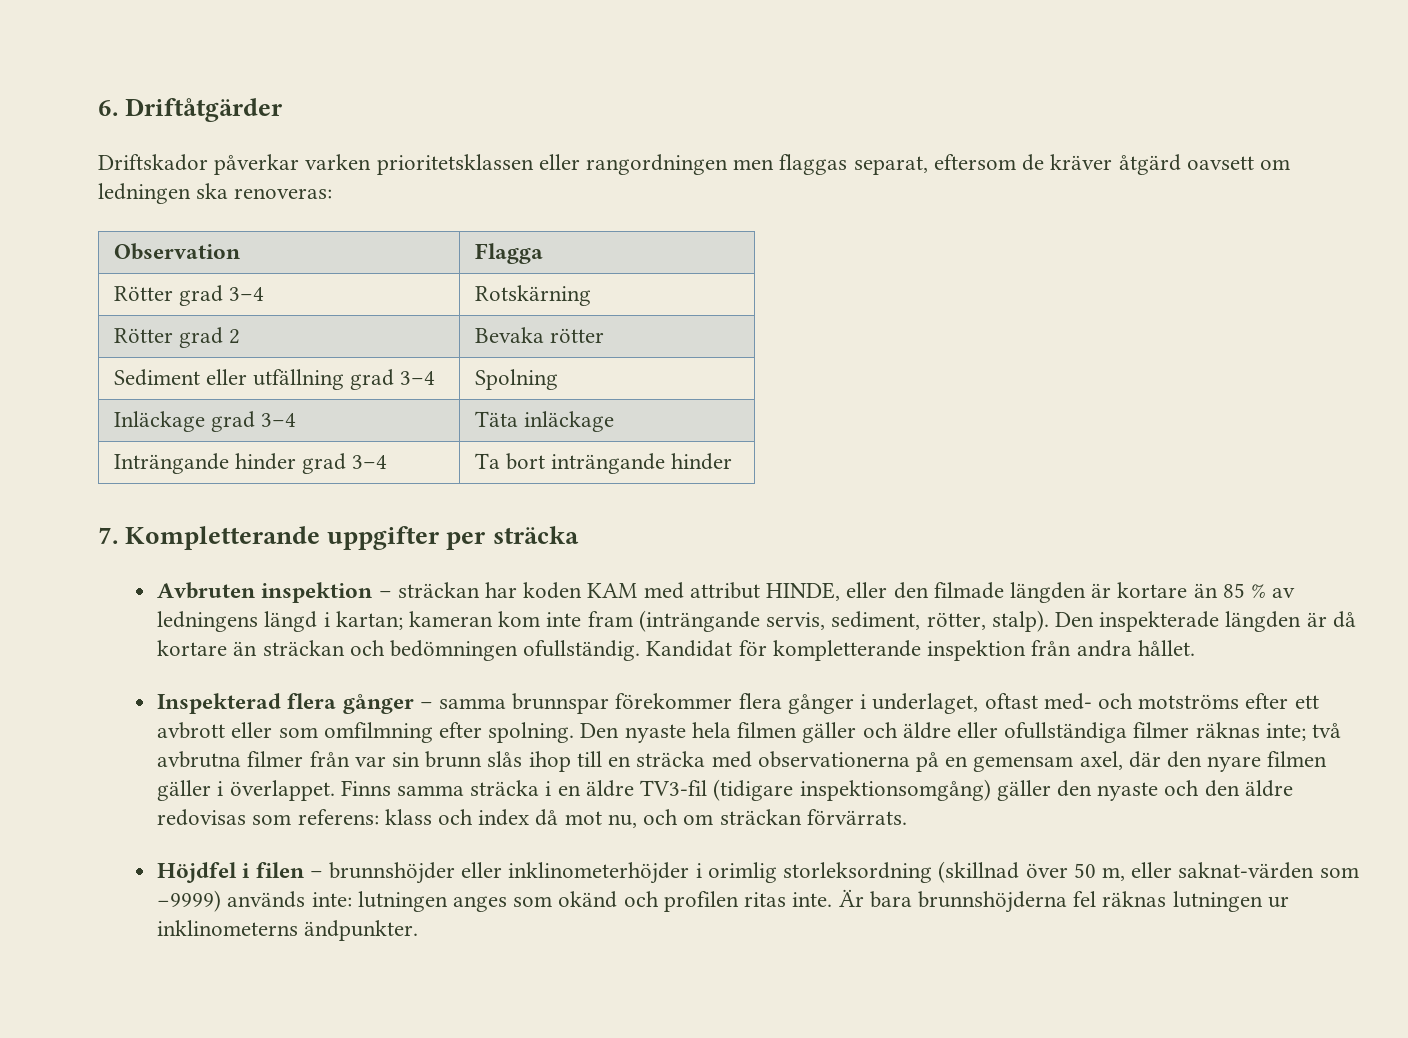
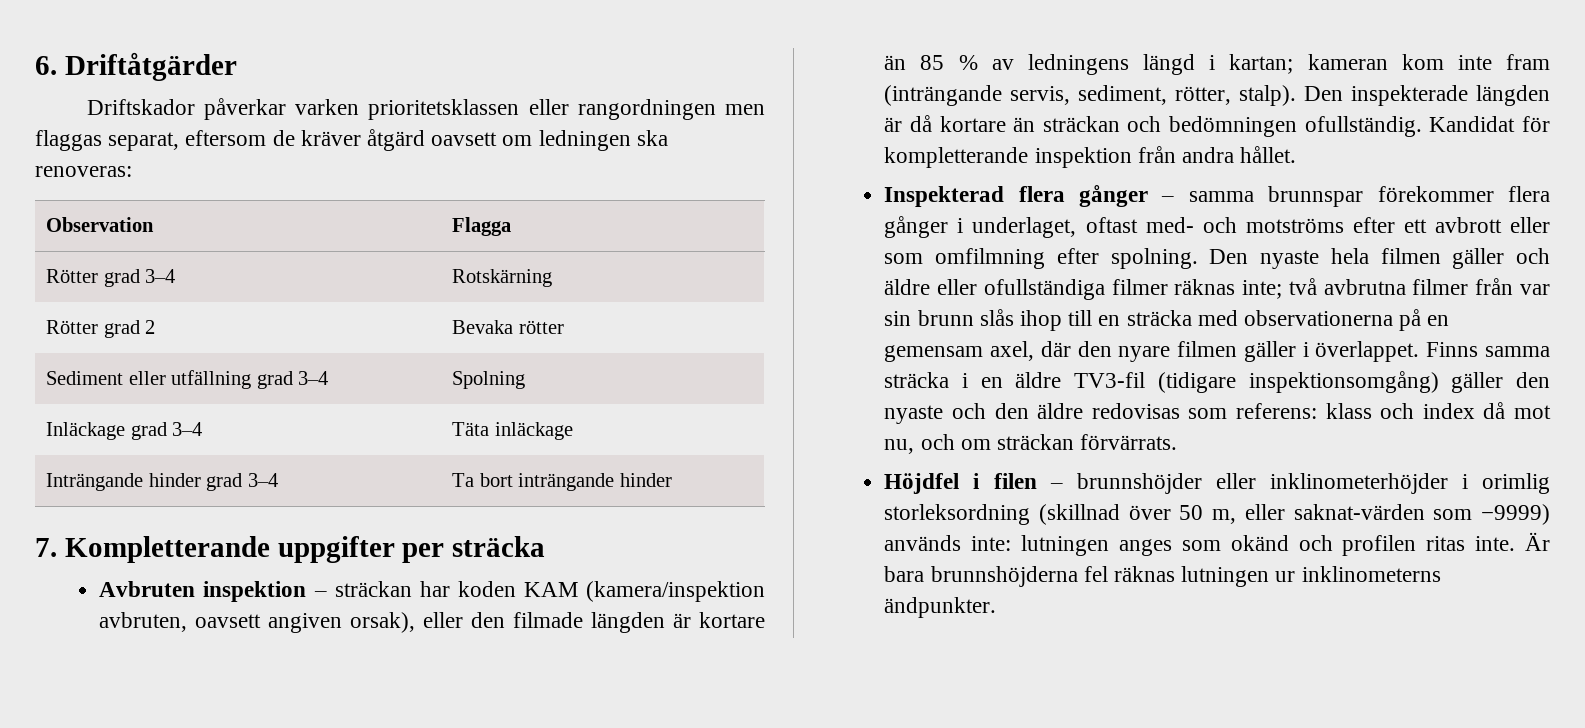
- Avbruten inspektion – sträckan har koden KAM med attribut HINDE, eller den filmade längden är kortare än 85 % av ledningens längd i kartan; kameran kom inte fram (inträngande servis, sediment, rötter, stalp).
+ Avbruten inspektion – sträckan har koden KAM (kamera/inspektion avbruten, oavsett angiven orsak), eller den filmade längden är kortare än 85 % av ledningens längd i kartan; kameran kom inte fram (inträngande servis, sediment, rötter, stalp).

